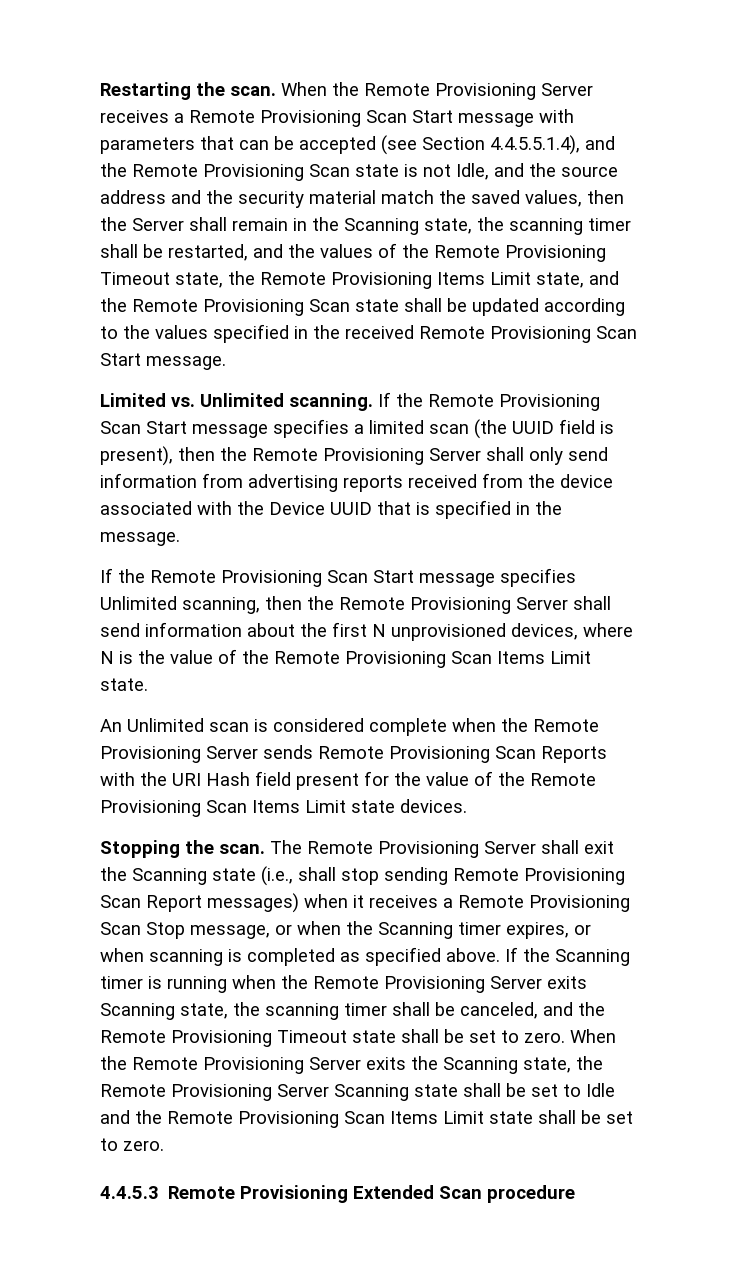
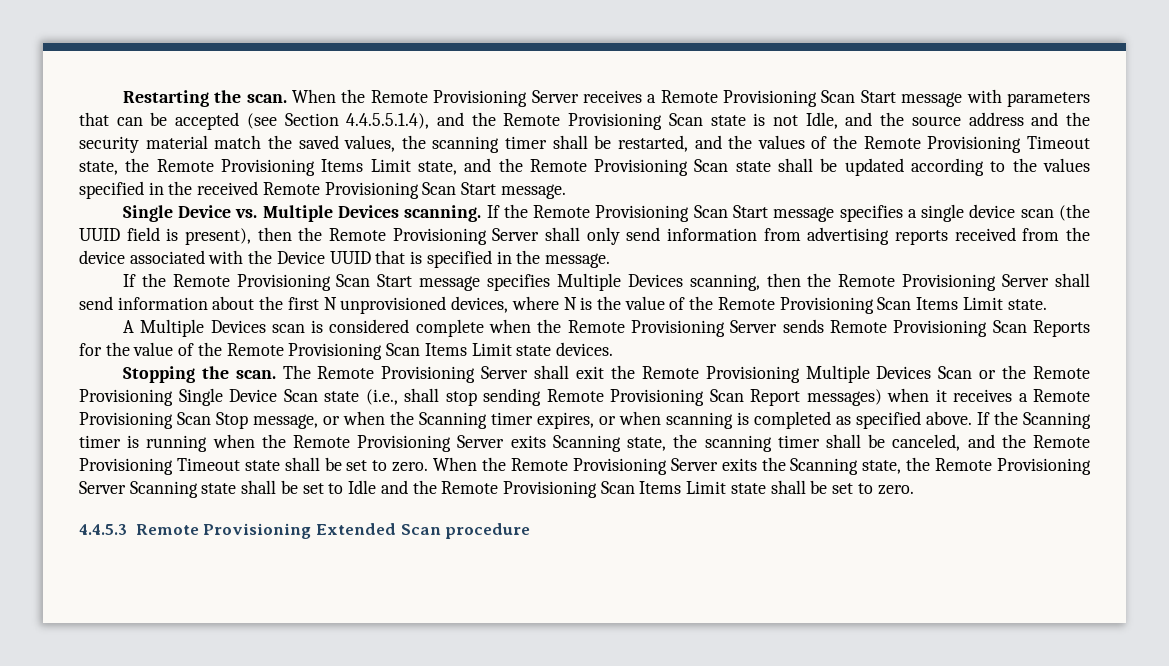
- When the Remote Provisioning Server receives a Remote Provisioning Scan Start message with parameters that can be accepted (see Section 4.4.5.5.1.4), and the Remote Provisioning Scan state is not Idle, and the source address and the security material match the saved values, then the Server shall remain in the Scanning state, the scanning timer shall be restarted, and the values of the Remote Provisioning Timeout state, the Remote Provisioning Items Limit state, and the Remote Provisioning Scan state shall be updated according to the values specified in the received Remote Provisioning Scan Start message.
+ When the Remote Provisioning Server receives a Remote Provisioning Scan Start message with parameters that can be accepted (see Section 4.4.5.5.1.4), and the Remote Provisioning Scan state is not Idle, and the source address and the security material match the saved values, the scanning timer shall be restarted, and the values of the Remote Provisioning Timeout state, the Remote Provisioning Items Limit state, and the Remote Provisioning Scan state shall be updated according to the values specified in the received Remote Provisioning Scan Start message.
- Limited vs. Unlimited scanning.
+ Single Device vs. Multiple Devices scanning.
- If the Remote Provisioning Scan Start message specifies a limited scan (the UUID field is present), then the Remote Provisioning Server shall only send information from advertising reports received from the device associated with the Device UUID that is specified in the message.
+ If the Remote Provisioning Scan Start message specifies a single device scan (the UUID field is present), then the Remote Provisioning Server shall only send information from advertising reports received from the device associated with the Device UUID that is specified in the message.
- If the Remote Provisioning Scan Start message specifies Unlimited scanning, then the Remote Provisioning Server shall send information about the first N unprovisioned devices, where N is the value of the Remote Provisioning Scan Items Limit state.
+ If the Remote Provisioning Scan Start message specifies Multiple Devices scanning, then the Remote Provisioning Server shall send information about the first N unprovisioned devices, where N is the value of the Remote Provisioning Scan Items Limit state.
- An Unlimited scan is considered complete when the Remote Provisioning Server sends Remote Provisioning Scan Reports with the URI Hash field present for the value of the Remote Provisioning Scan Items Limit state devices.
+ A Multiple Devices scan is considered complete when the Remote Provisioning Server sends Remote Provisioning Scan Reports for the value of the Remote Provisioning Scan Items Limit state devices.
- The Remote Provisioning Server shall exit the Scanning state (i.e., shall stop sending Remote Provisioning Scan Report messages) when it receives a Remote Provisioning Scan Stop message, or when the Scanning timer expires, or when scanning is completed as specified above.
+ The Remote Provisioning Server shall exit the Remote Provisioning Multiple Devices Scan or the Remote Provisioning Single Device Scan state (i.e., shall stop sending Remote Provisioning Scan Report messages) when it receives a Remote Provisioning Scan Stop message, or when the Scanning timer expires, or when scanning is completed as specified above.

